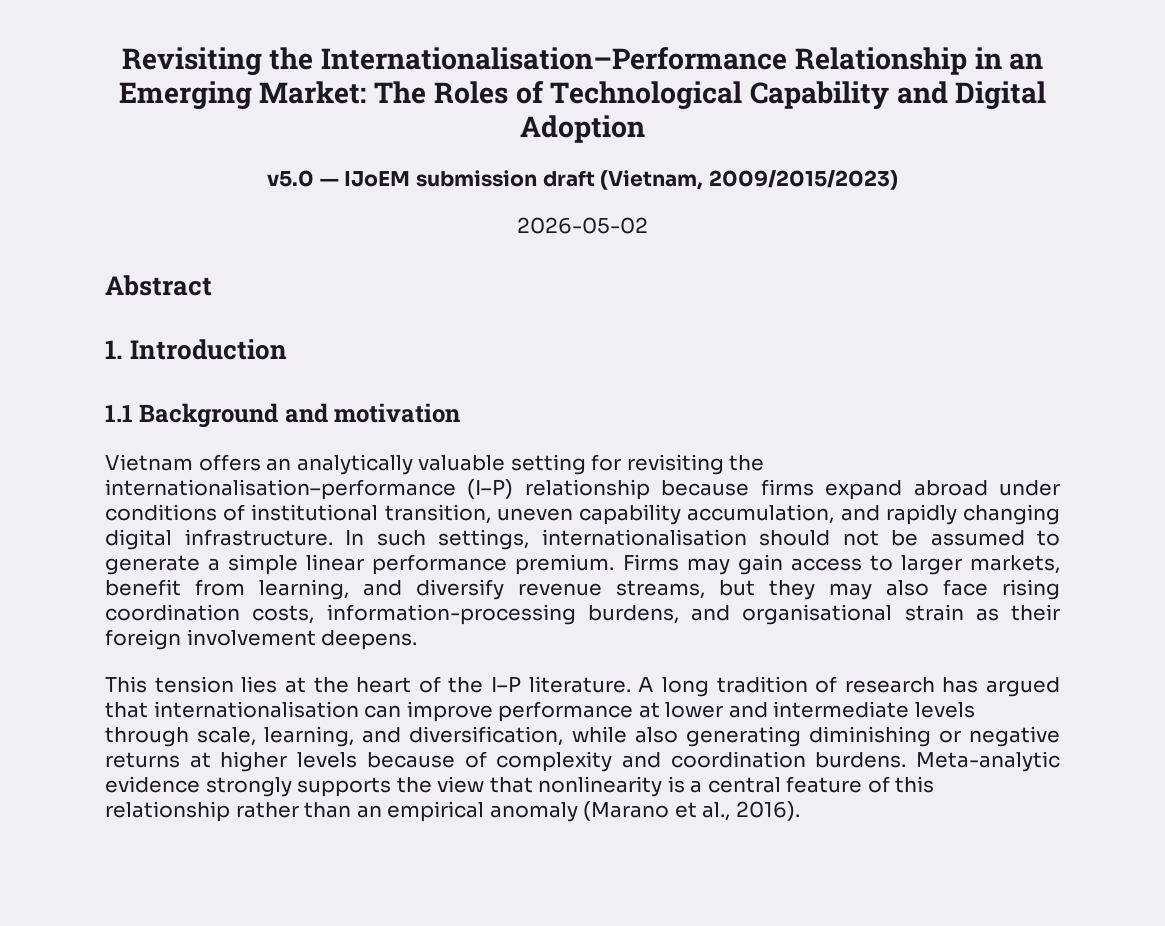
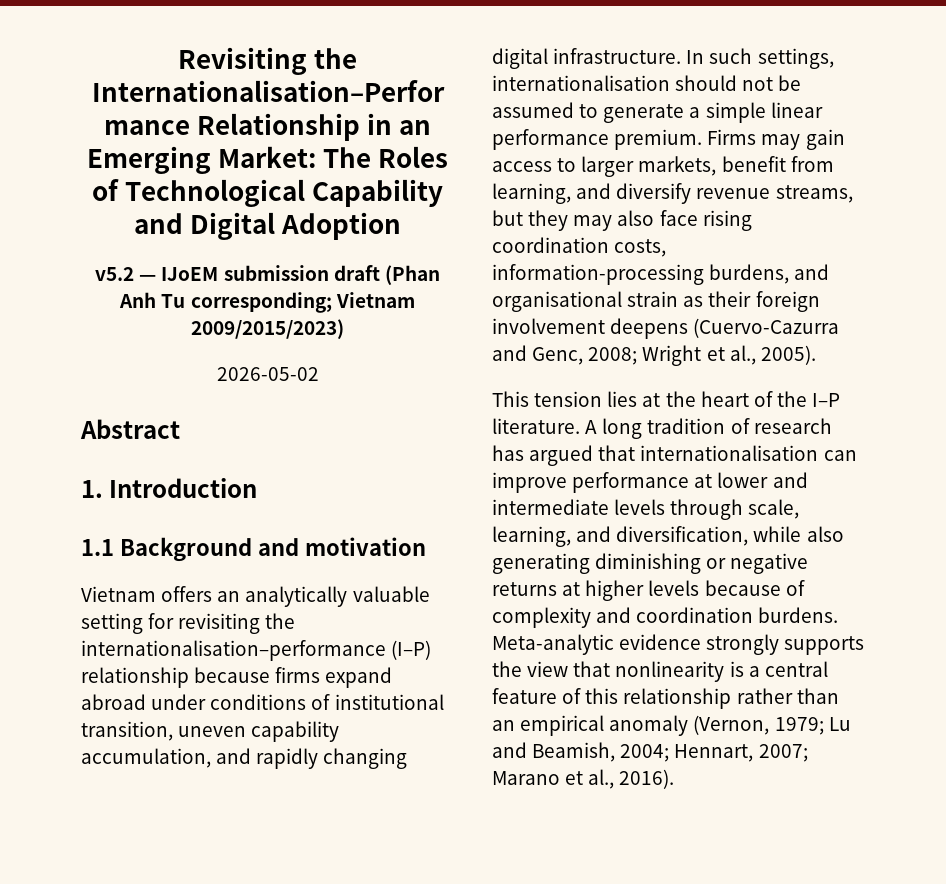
- v5.0 — IJoEM submission draft (Vietnam, 2009/2015/2023)
+ v5.2 — IJoEM submission draft (Phan Anh Tu corresponding; Vietnam 2009/2015/2023)
- Firms may gain access to larger markets, benefit from learning, and diversify revenue streams, but they may also face rising coordination costs, information-processing burdens, and organisational strain as their foreign involvement deepens.
+ Firms may gain access to larger markets, benefit from learning, and diversify revenue streams, but they may also face rising coordination costs, information-processing burdens, and organisational strain as their foreign involvement deepens (Cuervo-Cazurra and Genc, 2008; Wright et al., 2005).
- Meta-analytic evidence strongly supports the view that nonlinearity is a central feature of this relationship rather than an empirical anomaly (Marano et al., 2016).
+ Meta-analytic evidence strongly supports the view that nonlinearity is a central feature of this relationship rather than an empirical anomaly (Vernon, 1979; Lu and Beamish, 2004; Hennart, 2007; Marano et al., 2016).

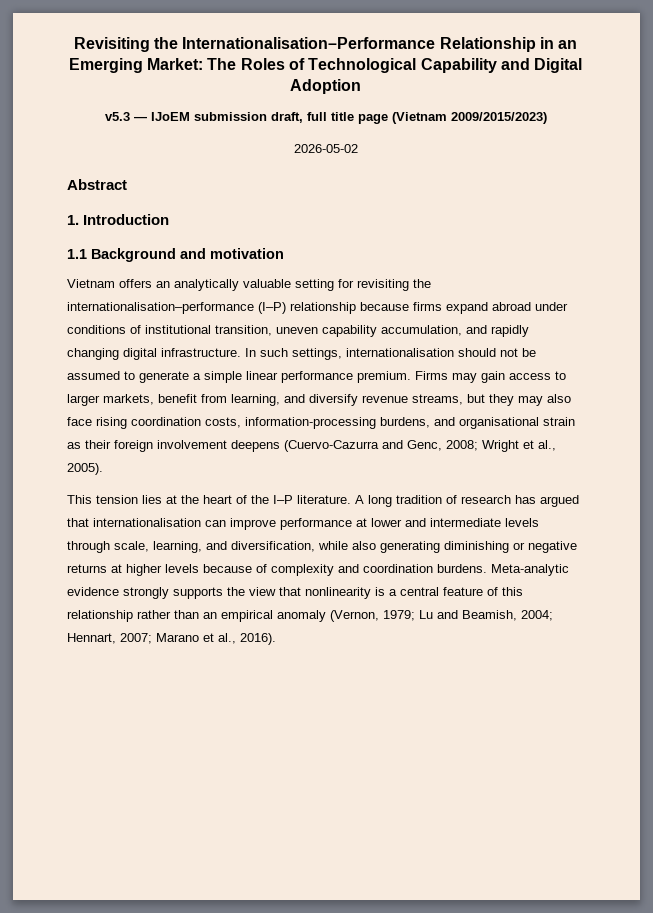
- v5.2 — IJoEM submission draft (Phan Anh Tu corresponding; Vietnam 2009/2015/2023)
+ v5.3 — IJoEM submission draft, full title page (Vietnam 2009/2015/2023)

